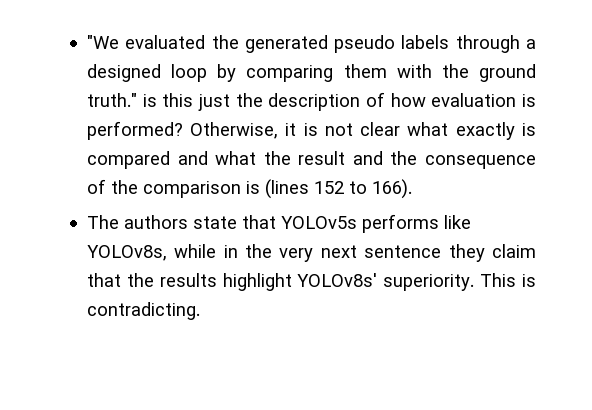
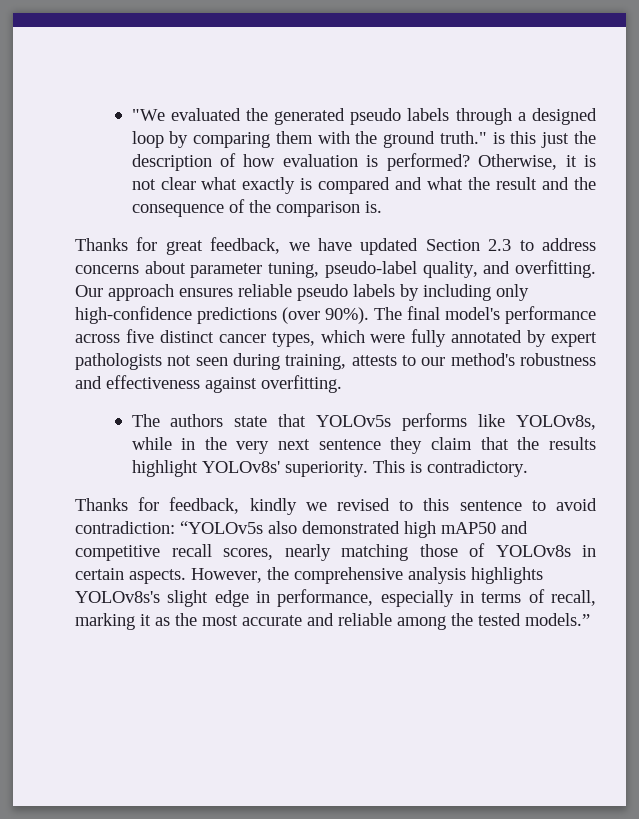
- Otherwise, it is not clear what exactly is compared and what the result and the consequence of the comparison is (lines 152 to 166).
+ Otherwise, it is not clear what exactly is compared and what the result and the consequence of the comparison is.
+ Thanks for great feedback, we have updated Section 2.3 to address concerns about parameter tuning, pseudo-label quality, and overfitting. Our approach ensures reliable pseudo labels by including only high-confidence predictions (over 90%). The final model's performance across five distinct cancer types, which were fully annotated by expert pathologists not seen during training, attests to our method's robustness and effectiveness against overfitting.
- This is contradicting.
+ This is contradictory.
+ Thanks for feedback, kindly we revised to this sentence to avoid contradiction: “YOLOv5s also demonstrated high mAP50 and competitive recall scores, nearly matching those of YOLOv8s in certain aspects. However, the comprehensive analysis highlights YOLOv8s's slight edge in performance, especially in terms of recall, marking it as the most accurate and reliable among the tested models.”

